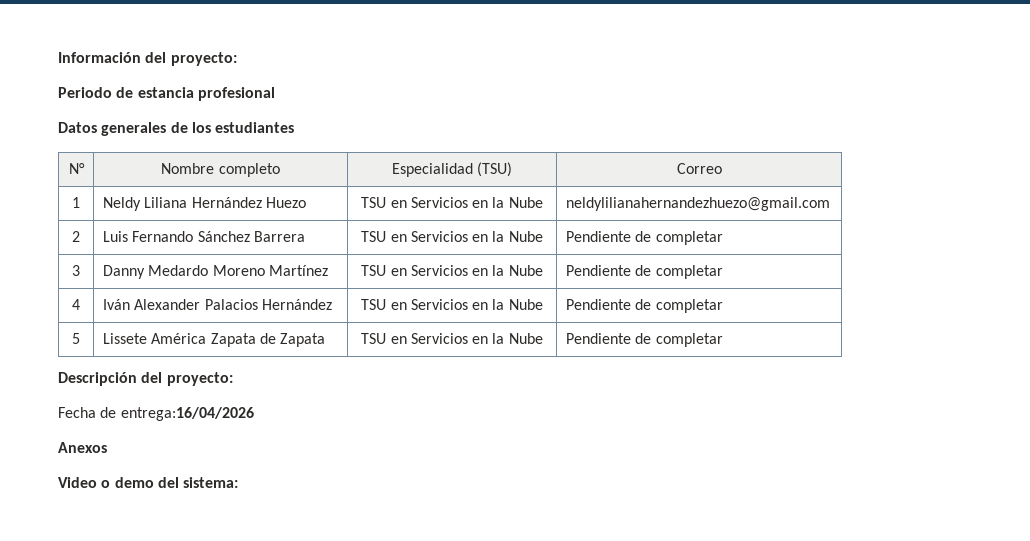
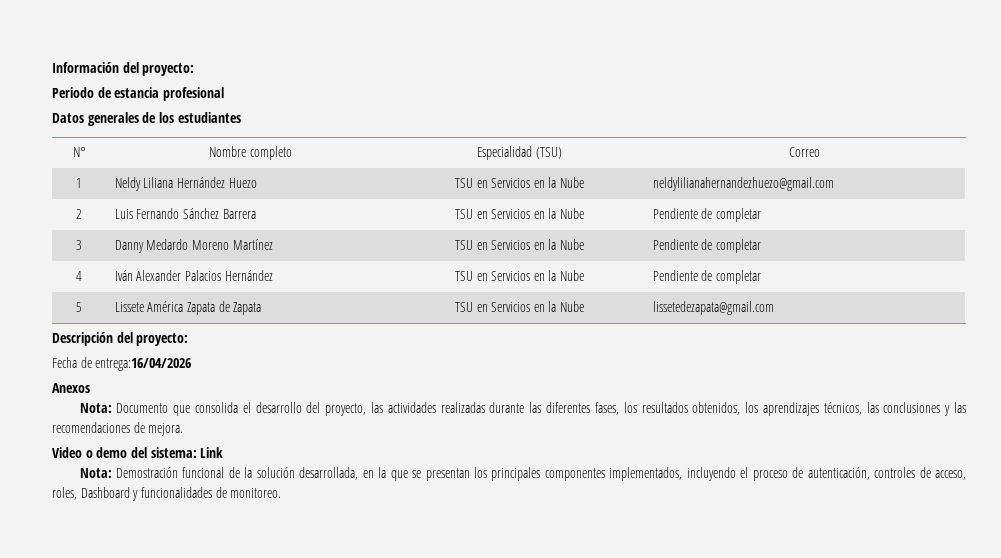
- 5 | Lissete América Zapata de Zapata | TSU en Servicios en la Nube | Pendiente de completar
+ 5 | Lissete América Zapata de Zapata | TSU en Servicios en la Nube | lissetedezapata@gmail.com
+ Nota: Documento que consolida el desarrollo del proyecto, las actividades realizadas durante las diferentes fases, los resultados obtenidos, los aprendizajes técnicos, las conclusiones y las recomendaciones de mejora.
- Video o demo del sistema:
+ Video o demo del sistema: Link
+ Nota: Demostración funcional de la solución desarrollada, en la que se presentan los principales componentes implementados, incluyendo el proceso de autenticación, controles de acceso, roles, Dashboard y funcionalidades de monitoreo.

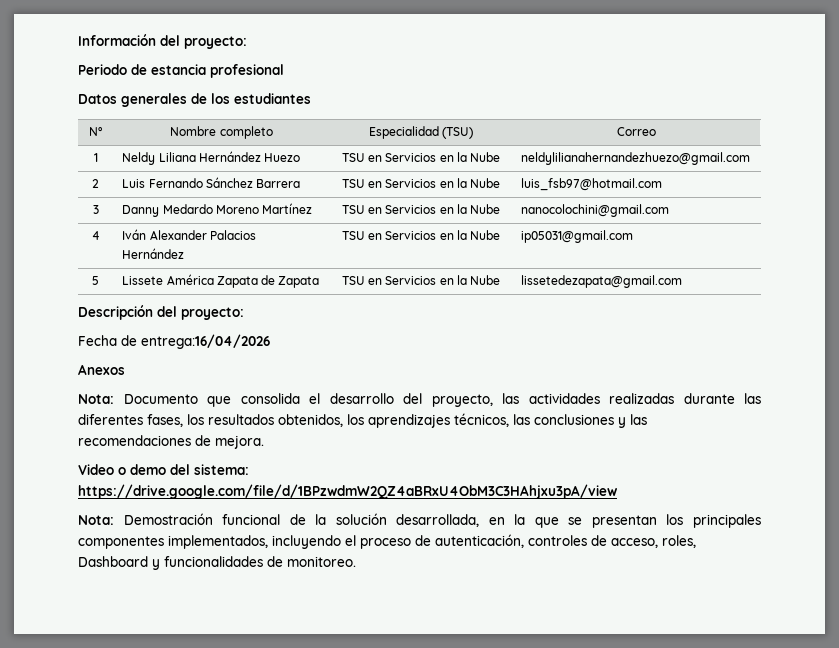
- 2 | Luis Fernando Sánchez Barrera | TSU en Servicios en la Nube | Pendiente de completar
+ 2 | Luis Fernando Sánchez Barrera | TSU en Servicios en la Nube | luis_fsb97@hotmail.com
- 3 | Danny Medardo Moreno Martínez | TSU en Servicios en la Nube | Pendiente de completar
+ 3 | Danny Medardo Moreno Martínez | TSU en Servicios en la Nube | nanocolochini@gmail.com
- 4 | Iván Alexander Palacios Hernández | TSU en Servicios en la Nube | Pendiente de completar
+ 4 | Iván Alexander Palacios Hernández | TSU en Servicios en la Nube | ip05031@gmail.com
- Video o demo del sistema: Link
+ Video o demo del sistema: https://drive.google.com/file/d/1BPzwdmW2QZ4aBRxU4ObM3C3HAhjxu3pA/view

